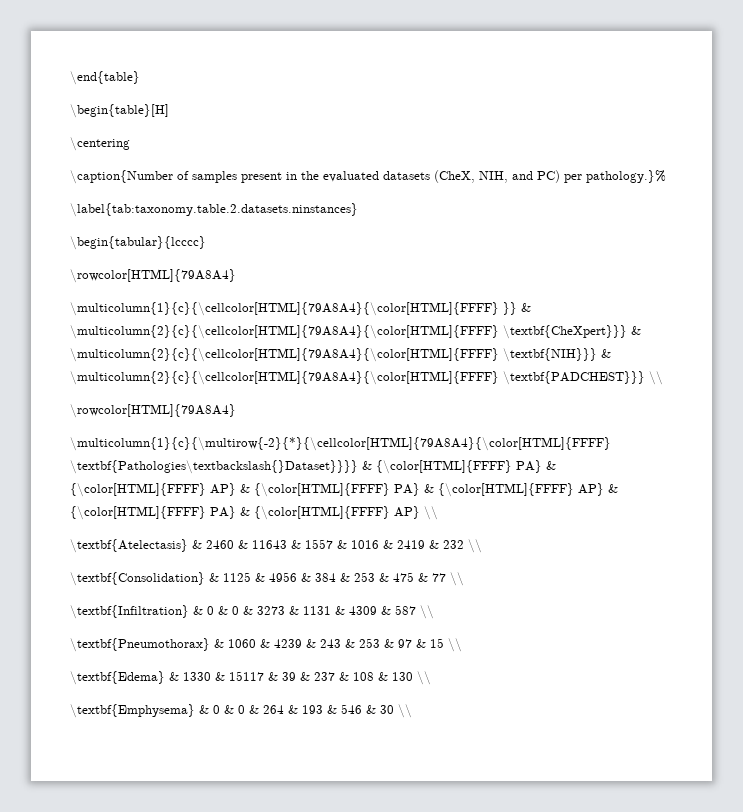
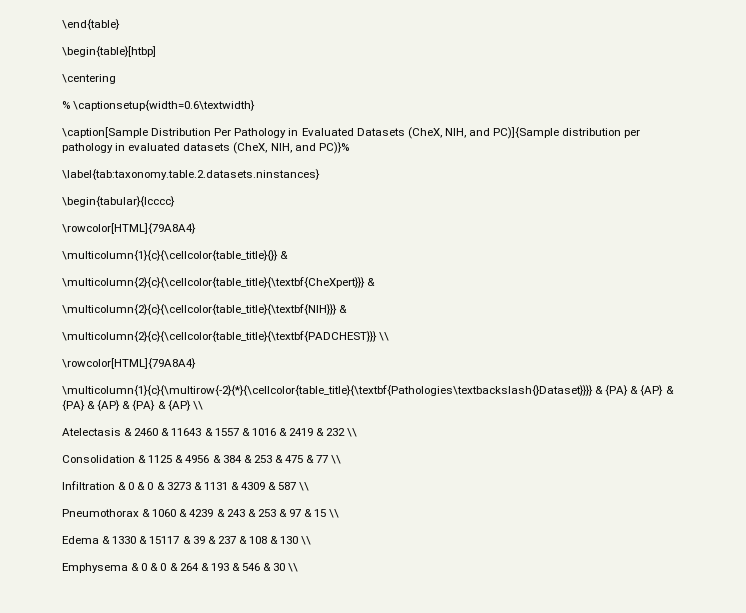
- \begin{table}[H]
+ \begin{table}[htbp]
- \caption{Number of samples present in the evaluated datasets (CheX, NIH, and PC) per pathology.}%
+ % \captionsetup{width=0.6\textwidth}
+ \caption[Sample Distribution Per Pathology in Evaluated Datasets (CheX, NIH, and PC)]{Sample distribution per pathology in evaluated datasets (CheX, NIH, and PC)}%
- \multicolumn{1}{c}{\cellcolor[HTML]{79A8A4}{\color[HTML]{FFFF} }} & \multicolumn{2}{c}{\cellcolor[HTML]{79A8A4}{\color[HTML]{FFFF} \textbf{CheXpert}}} & \multicolumn{2}{c}{\cellcolor[HTML]{79A8A4}{\color[HTML]{FFFF} \textbf{NIH}}} & \multicolumn{2}{c}{\cellcolor[HTML]{79A8A4}{\color[HTML]{FFFF} \textbf{PADCHEST}}} \\
+ \multicolumn{1}{c}{\cellcolor{table_title}{}} &
+ \multicolumn{2}{c}{\cellcolor{table_title}{\textbf{CheXpert}}} &
+ \multicolumn{2}{c}{\cellcolor{table_title}{\textbf{NIH}}} &
+ \multicolumn{2}{c}{\cellcolor{table_title}{\textbf{PADCHEST}}} \\
- \multicolumn{1}{c}{\multirow{-2}{*}{\cellcolor[HTML]{79A8A4}{\color[HTML]{FFFF} \textbf{Pathologies\textbackslash{}Dataset}}}} & {\color[HTML]{FFFF} PA} & {\color[HTML]{FFFF} AP} & {\color[HTML]{FFFF} PA} & {\color[HTML]{FFFF} AP} & {\color[HTML]{FFFF} PA} & {\color[HTML]{FFFF} AP} \\
- \textbf{Atelectasis} & 2460 & 11643 & 1557 & 1016 & 2419 & 232 \\
+ \multicolumn{1}{c}{\multirow{-2}{*}{\cellcolor{table_title}{\textbf{Pathologies\textbackslash{}Dataset}}}} & {PA} & {AP} & {PA} & {AP} & {PA} & {AP} \\
+ Atelectasis & 2460 & 11643 & 1557 & 1016 & 2419 & 232 \\
- \textbf{Consolidation} & 1125 & 4956 & 384 & 253 & 475 & 77 \\
+ Consolidation & 1125 & 4956 & 384 & 253 & 475 & 77 \\
- \textbf{Infiltration} & 0 & 0 & 3273 & 1131 & 4309 & 587 \\
+ Infiltration & 0 & 0 & 3273 & 1131 & 4309 & 587 \\
- \textbf{Pneumothorax} & 1060 & 4239 & 243 & 253 & 97 & 15 \\
+ Pneumothorax & 1060 & 4239 & 243 & 253 & 97 & 15 \\
- \textbf{Edema} & 1330 & 15117 & 39 & 237 & 108 & 130 \\
+ Edema & 1330 & 15117 & 39 & 237 & 108 & 130 \\
- \textbf{Emphysema} & 0 & 0 & 264 & 193 & 546 & 30 \\
+ Emphysema & 0 & 0 & 264 & 193 & 546 & 30 \\

